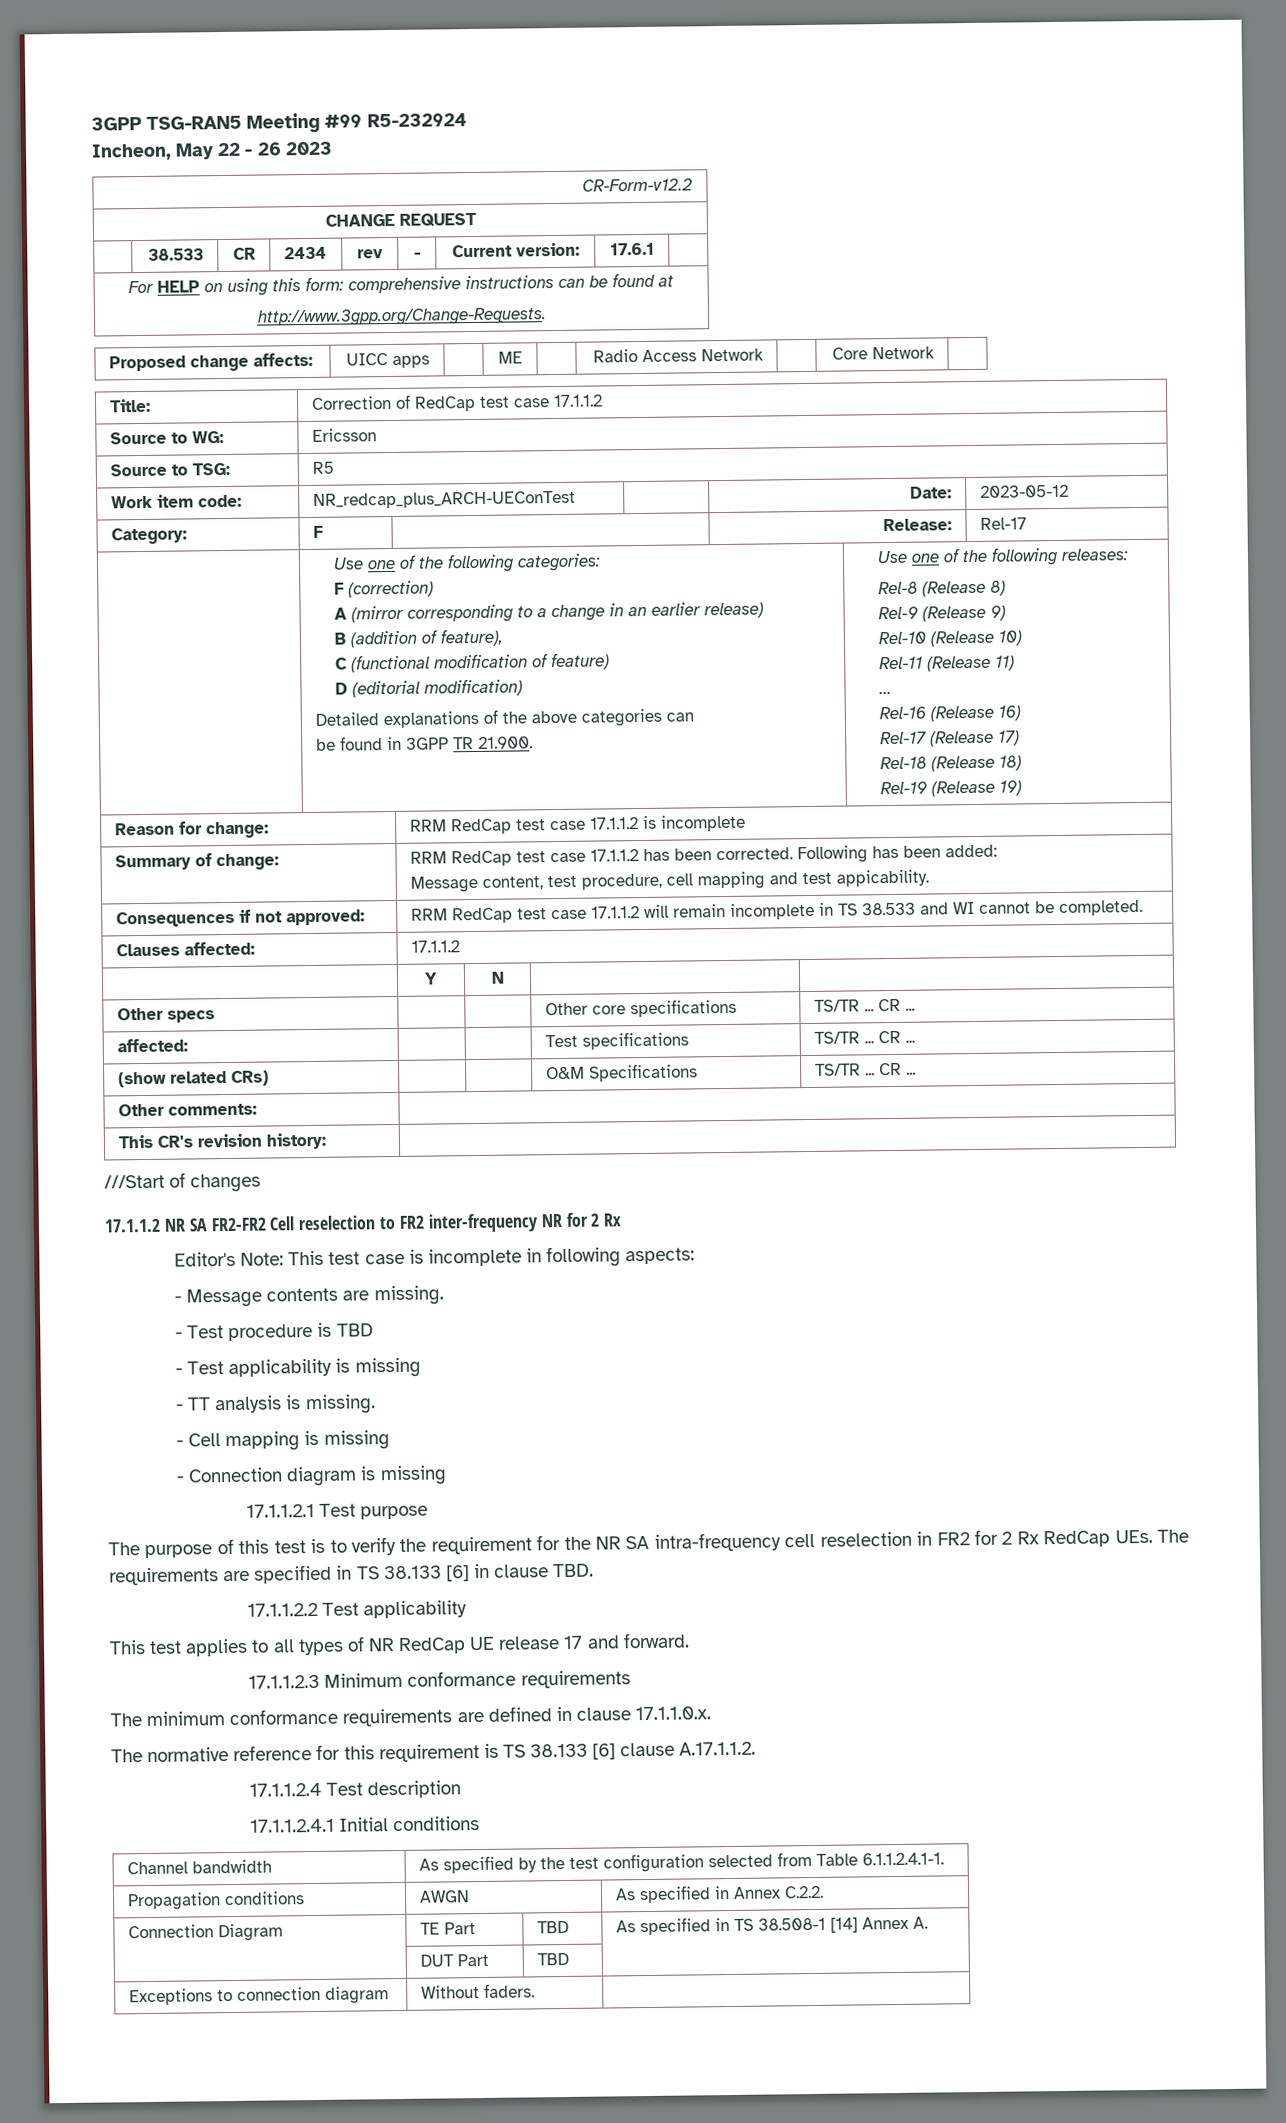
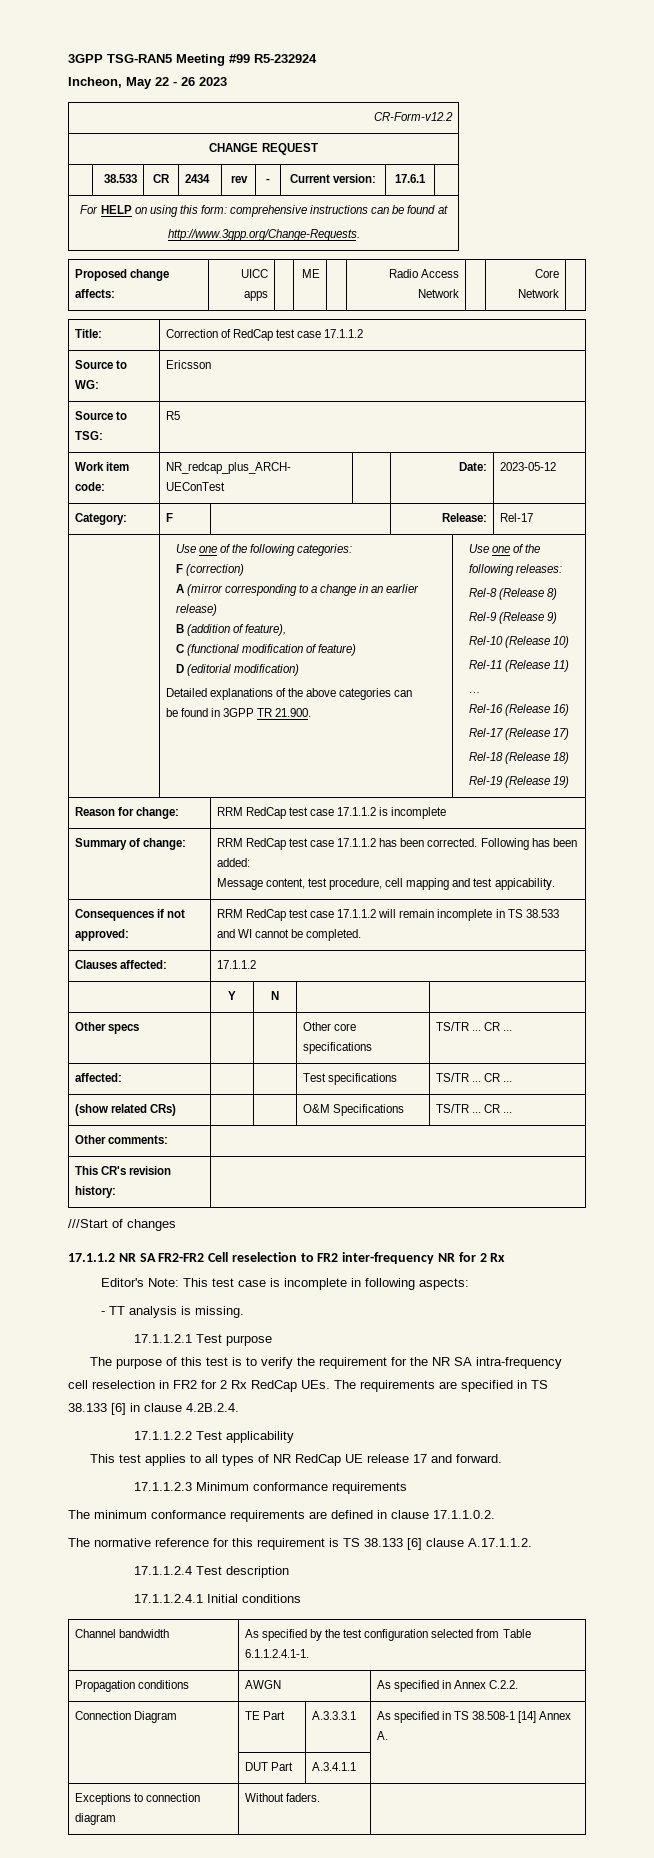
- - Message contents are missing.
- - Test procedure is TBD
- - Test applicability is missing
- - Cell mapping is missing
- - Connection diagram is missing
- The purpose of this test is to verify the requirement for the NR SA intra-frequency cell reselection in FR2 for 2 Rx RedCap UEs. The requirements are specified in TS 38.133 [6] in clause TBD.
+ The purpose of this test is to verify the requirement for the NR SA intra-frequency cell reselection in FR2 for 2 Rx RedCap UEs. The requirements are specified in TS 38.133 [6] in clause 4.2B.2.4.
- The minimum conformance requirements are defined in clause 17.1.1.0.x.
+ The minimum conformance requirements are defined in clause 17.1.1.0.2.
- Connection Diagram | TE Part | TBD | As specified in TS 38.508-1 [14] Annex A.
+ Connection Diagram | TE Part | A.3.3.3.1 | As specified in TS 38.508-1 [14] Annex A.
- | DUT Part | TBD |
+ | DUT Part | A.3.4.1.1 |

